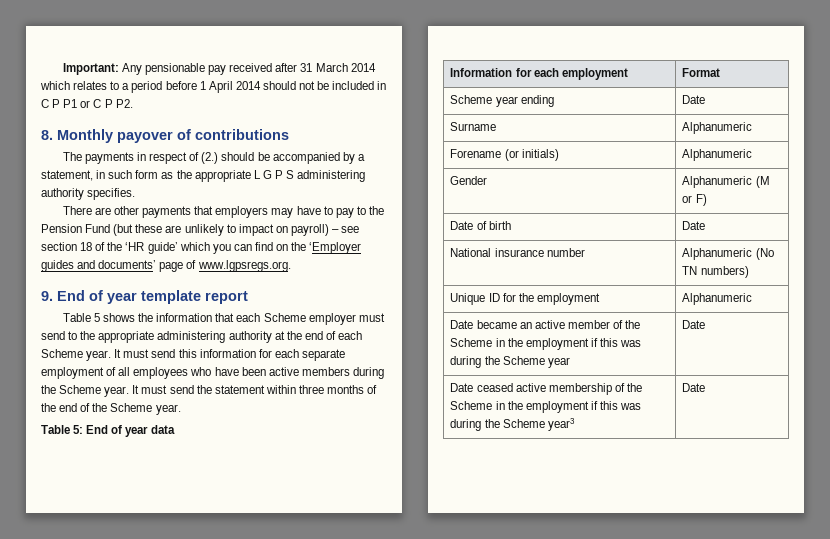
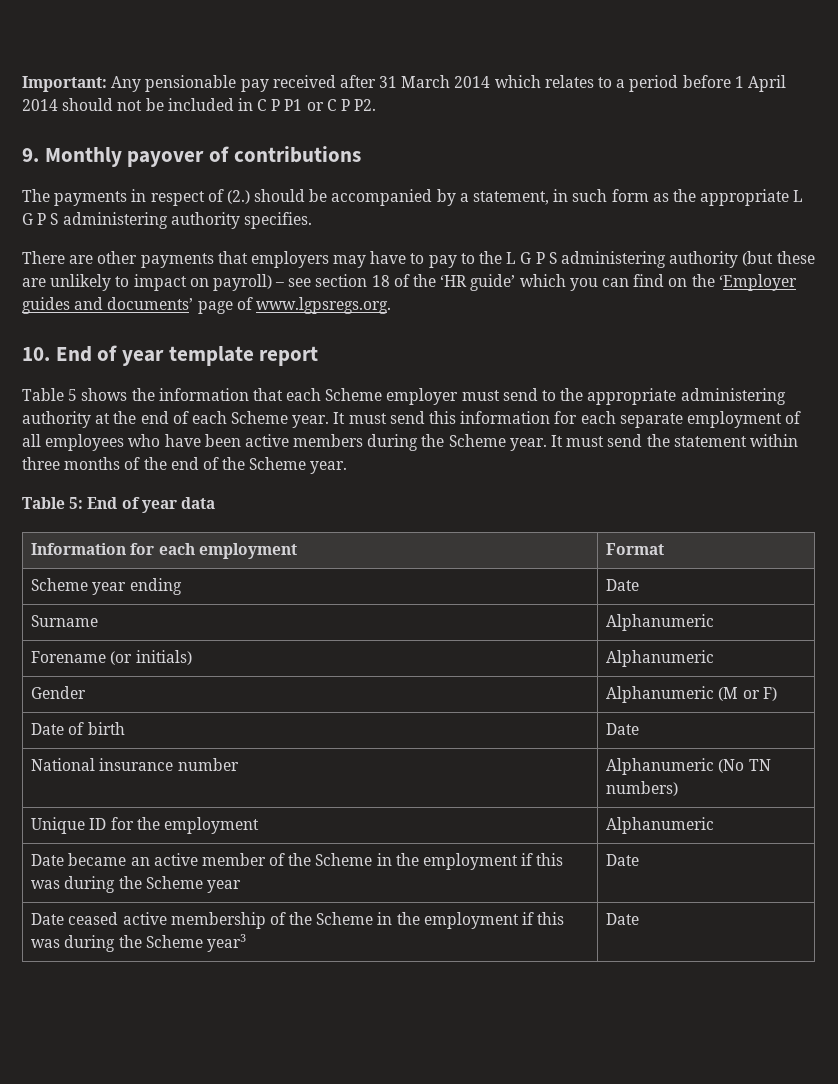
- 8. Monthly payover of contributions
+ 9. Monthly payover of contributions
- There are other payments that employers may have to pay to the Pension Fund (but these are unlikely to impact on payroll) – see section 18 of the ‘HR guide’ which you can find on the ‘Employer guides and documents’ page of www.lgpsregs.org.
+ There are other payments that employers may have to pay to the L G P S administering authority (but these are unlikely to impact on payroll) – see section 18 of the ‘HR guide’ which you can find on the ‘Employer guides and documents’ page of www.lgpsregs.org.
- 9. End of year template report
+ 10. End of year template report

